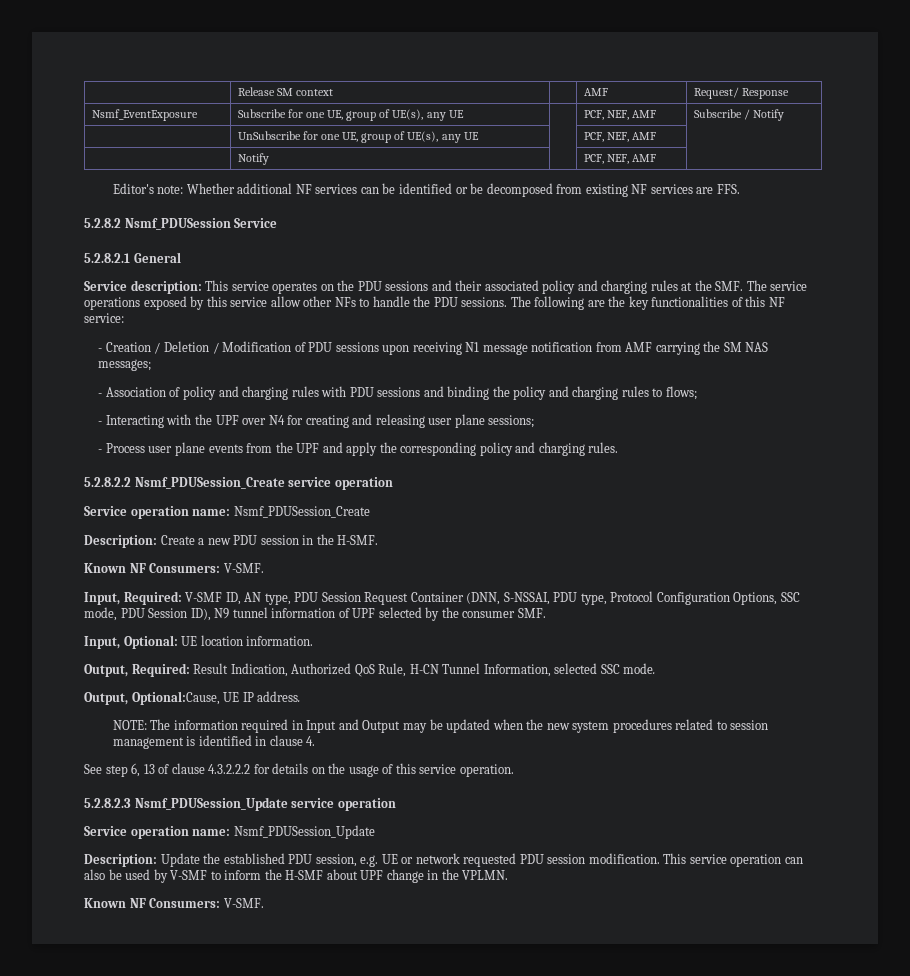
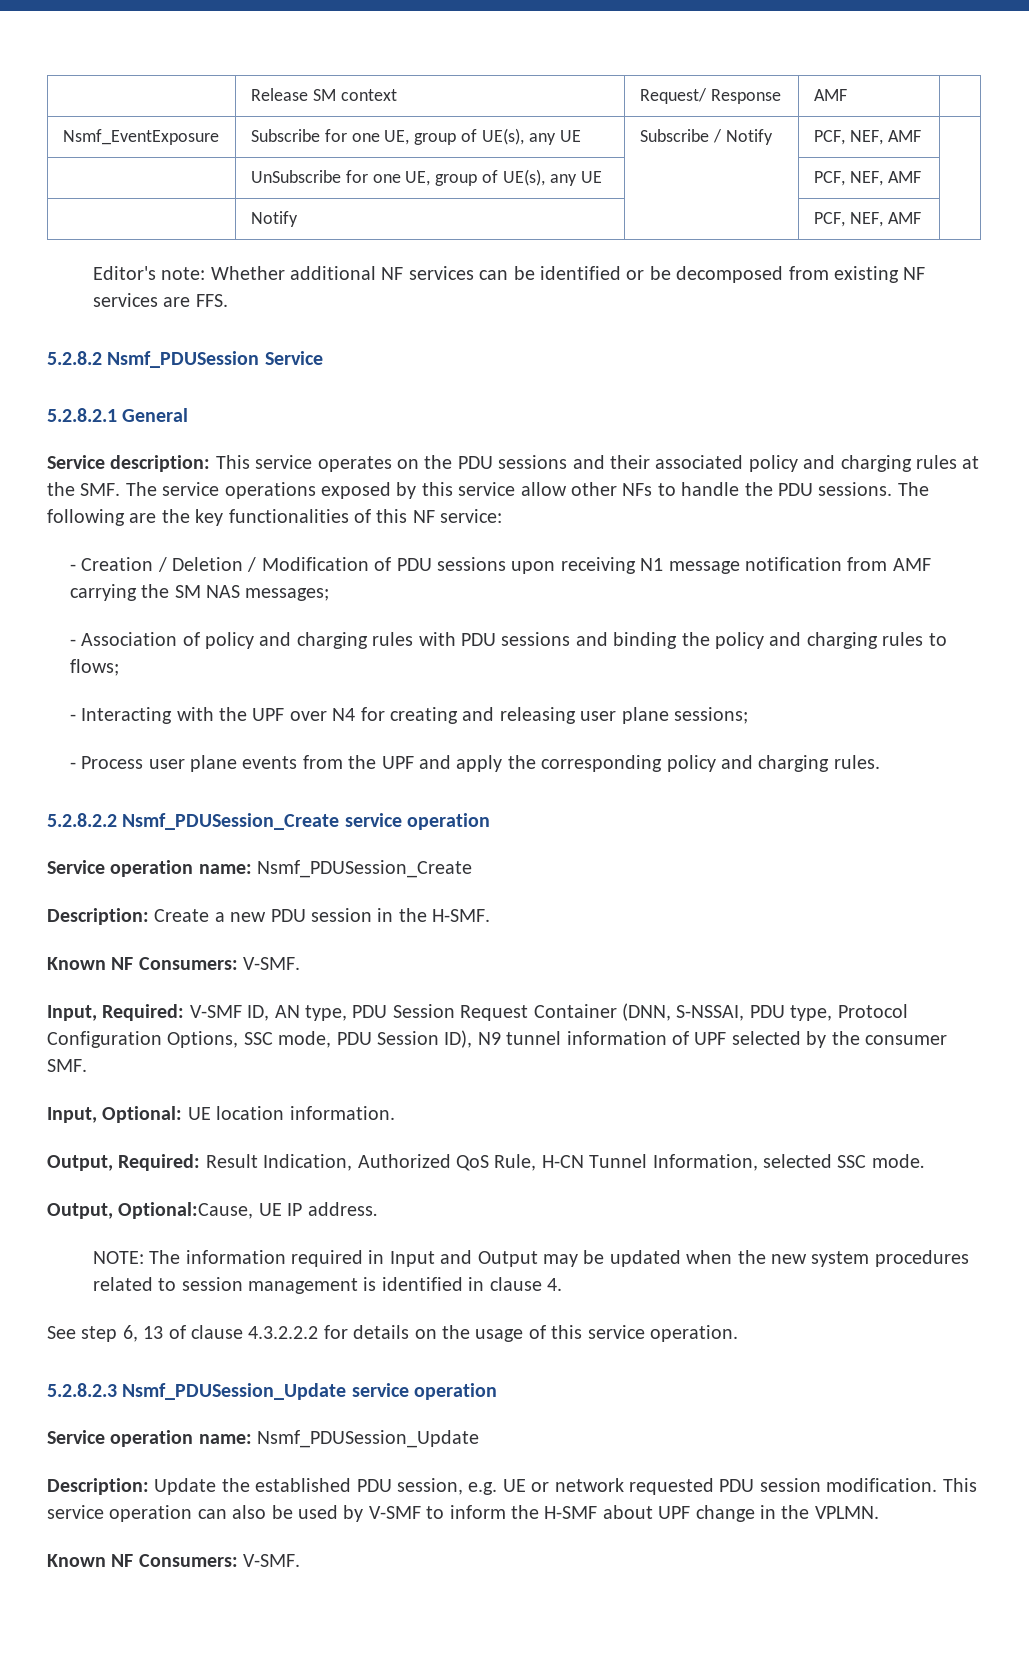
- | Release SM context | | AMF | Request/ Response
+ | Release SM context | Request/ Response | AMF |
- Nsmf_EventExposure | Subscribe for one UE, group of UE(s), any UE | | PCF, NEF, AMF | Subscribe / Notify
+ Nsmf_EventExposure | Subscribe for one UE, group of UE(s), any UE | Subscribe / Notify | PCF, NEF, AMF |

